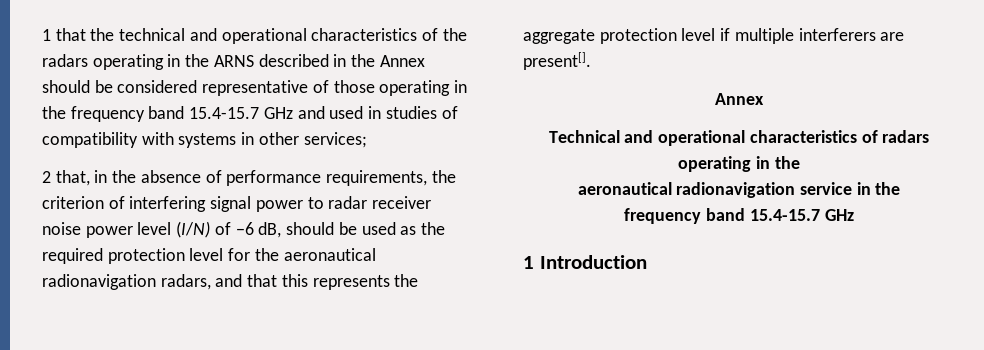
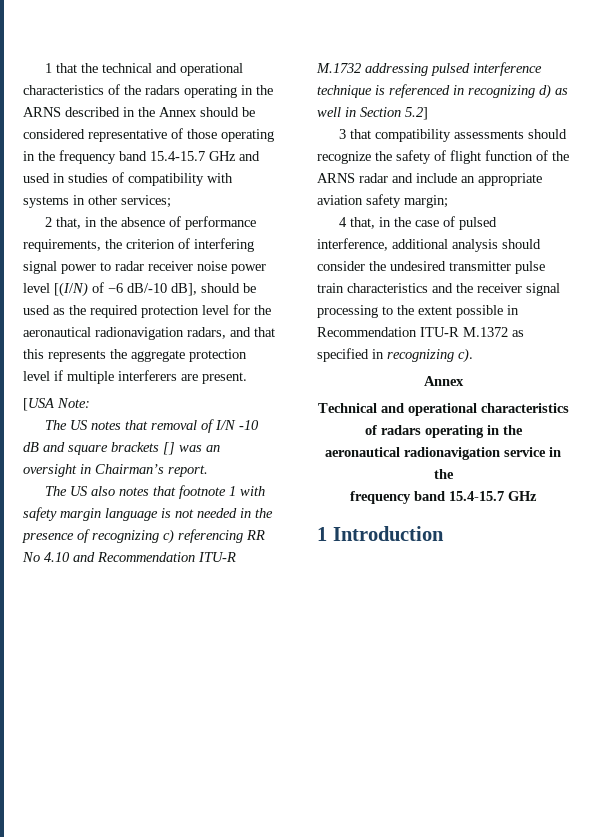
- 2 that, in the absence of performance requirements, the criterion of interfering signal power to radar receiver noise power level (I/N) of −6 dB, should be used as the required protection level for the aeronautical radionavigation radars, and that this represents the aggregate protection level if multiple interferers are present[].
+ 2 that, in the absence of performance requirements, the criterion of interfering signal power to radar receiver noise power level [(I/N) of −6 dB/-10 dB], should be used as the required protection level for the aeronautical radionavigation radars, and that this represents the aggregate protection level if multiple interferers are present.
+ [USA Note:
+ The US notes that removal of I/N -10 dB and square brackets [] was an oversight in Chairman’s report.
+ The US also notes that footnote 1 with safety margin language is not needed in the presence of recognizing c) referencing RR No 4.10 and Recommendation ITU-R M.1732 addressing pulsed interference technique is referenced in recognizing d) as well in Section 5.2]
+ 3 that compatibility assessments should recognize the safety of flight function of the ARNS radar and include an appropriate aviation safety margin;
+ 4 that, in the case of pulsed interference, additional analysis should consider the undesired transmitter pulse train characteristics and the receiver signal processing to the extent possible in Recommendation ITU-R M.1372 as specified in recognizing c).

